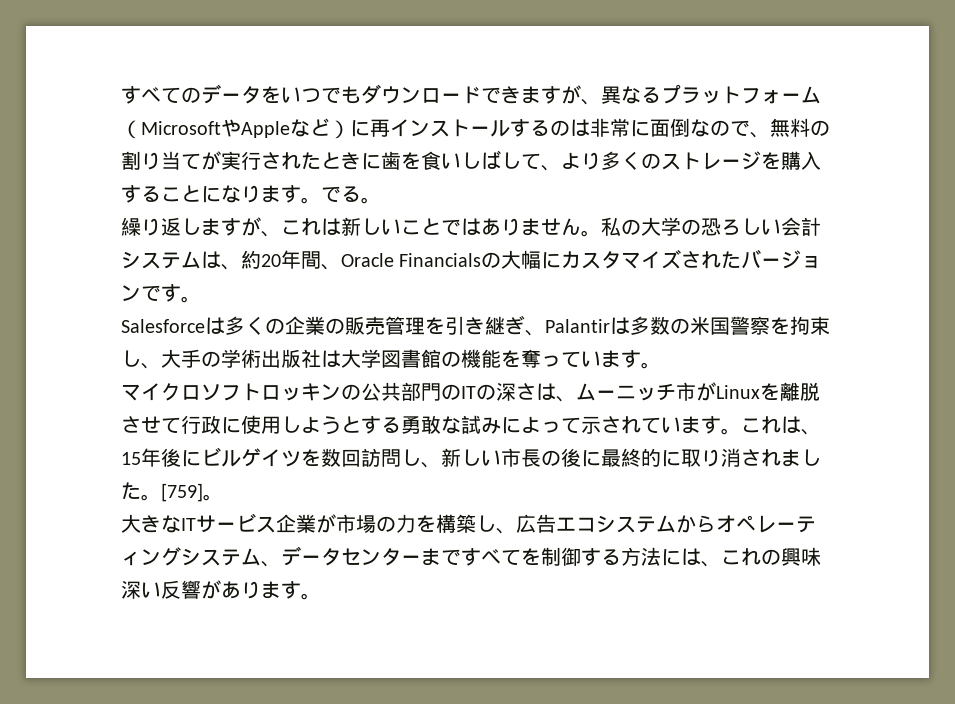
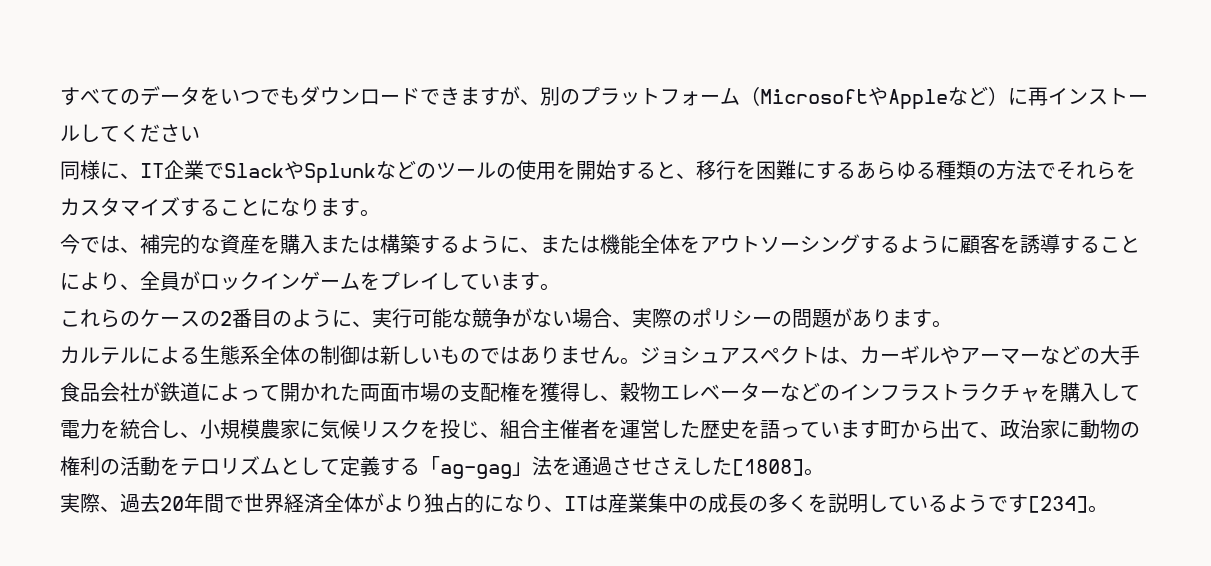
- すべてのデータをいつでもダウンロードできますが、異なるプラットフォーム（MicrosoftやAppleなど）に再インストールするのは非常に面倒なので、無料の割り当てが実行されたときに歯を食いしばして、より多くのストレージを購入することになります。でる。
- 繰り返しますが、これは新しいことではありません。
+ すべてのデータをいつでもダウンロードできますが、別のプラットフォーム（MicrosoftやAppleなど）に再インストールしてください
+ 同様に、IT企業でSlackやSplunkなどのツールの使用を開始すると、移行を困難にするあらゆる種類の方法でそれらをカスタマイズすることになります。
+ 今では、補完的な資産を購入または構築するように、または機能全体をアウトソーシングするように顧客を誘導することにより、全員がロックインゲームをプレイしています。
+ これらのケースの2番目のように、実行可能な競争がない場合、実際のポリシーの問題があります。
+ カルテルによる生態系全体の制御は新しいものではありません。
- 私の大学の恐ろしい会計システムは、約20年間、Oracle Financialsの大幅にカスタマイズされたバージョンです。
- Salesforceは多くの企業の販売管理を引き継ぎ、Palantirは多数の米国警察を拘束し、大手の学術出版社は大学図書館の機能を奪っています。
- マイクロソフトロッキンの公共部門のITの深さは、ムーニッチ市がLinuxを離脱させて行政に使用しようとする勇敢な試みによって示されています。これは、15年後にビルゲイツを数回訪問し、新しい市長の後に最終的に取り消されました。[759]。
- 大きなITサービス企業が市場の力を構築し、広告エコシステムからオペレーティングシステム、データセンターまですべてを制御する方法には、これの興味深い反響があります。
+ ジョシュアスペクトは、カーギルやアーマーなどの大手食品会社が鉄道によって開かれた両面市場の支配権を獲得し、穀物エレベーターなどのインフラストラクチャを購入して電力を統合し、小規模農家に気候リスクを投じ、組合主催者を運営した歴史を語っています町から出て、政治家に動物の権利の活動をテロリズムとして定義する「ag-gag」法を通過させさえした[1808]。
+ 実際、過去20年間で世界経済全体がより独占的になり、ITは産業集中の成長の多くを説明しているようです[234]。

